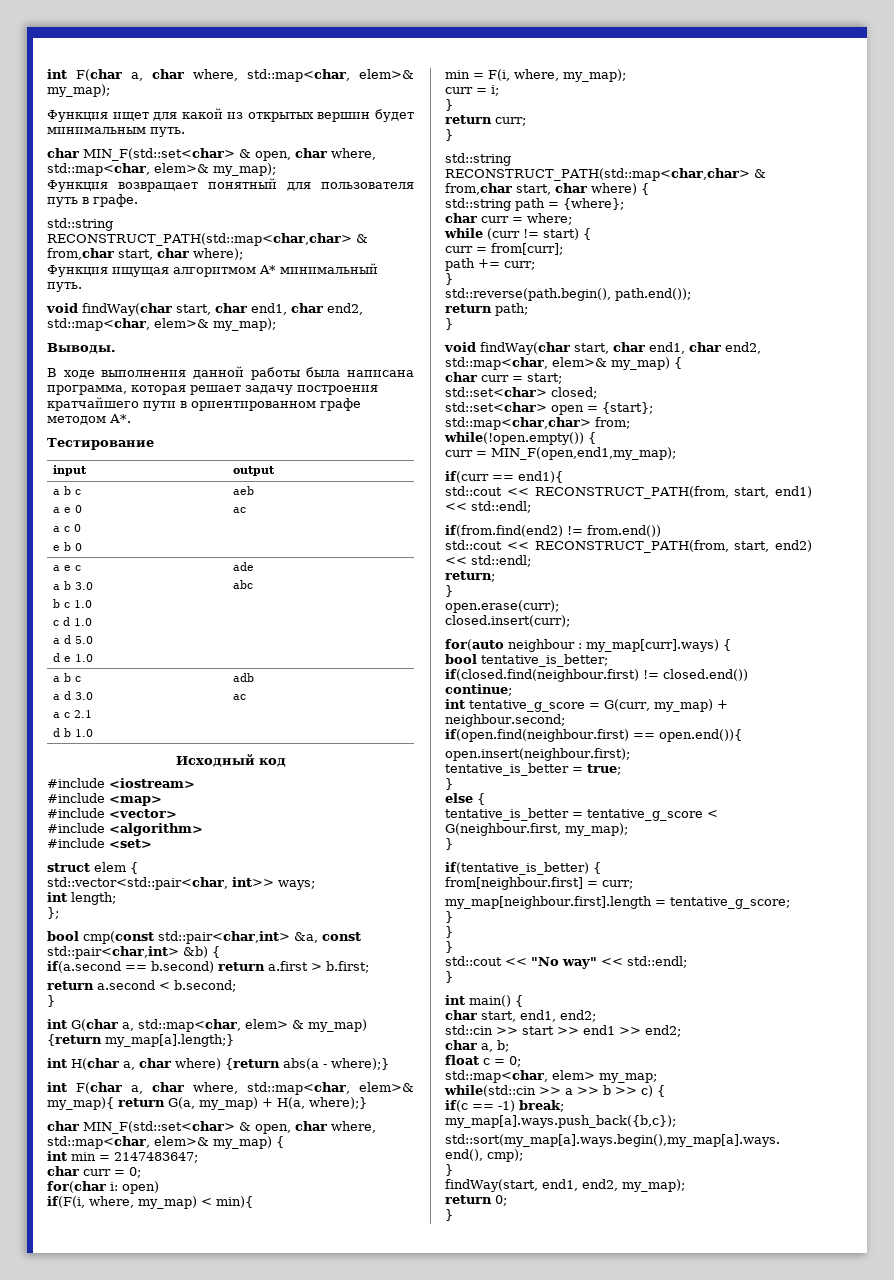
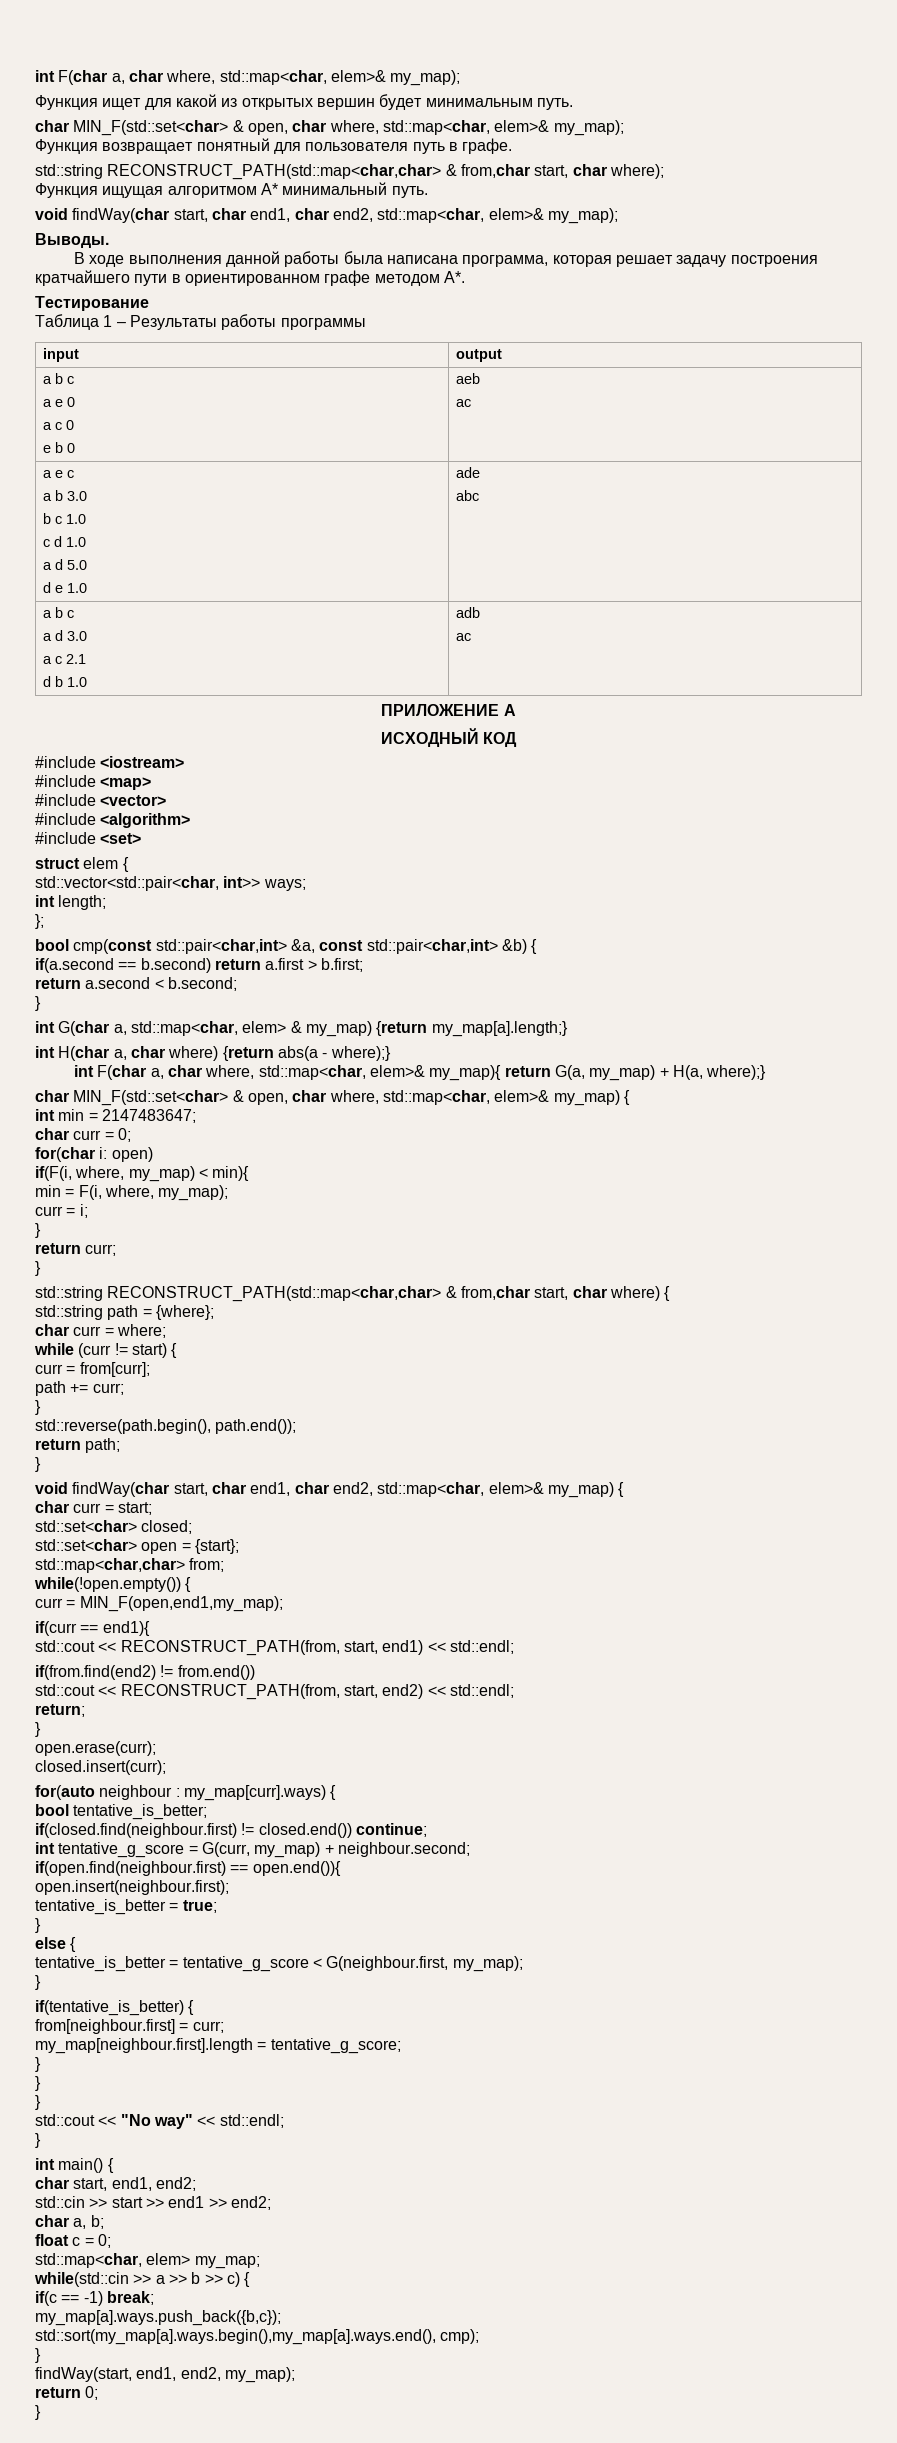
+ Таблица 1 – Результаты работы программы
- Исходный код
+ ПРИЛОЖЕНИЕ А
+ ИСХОДНЫЙ КОД

